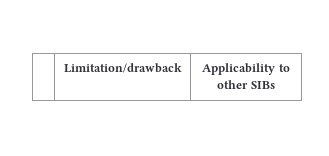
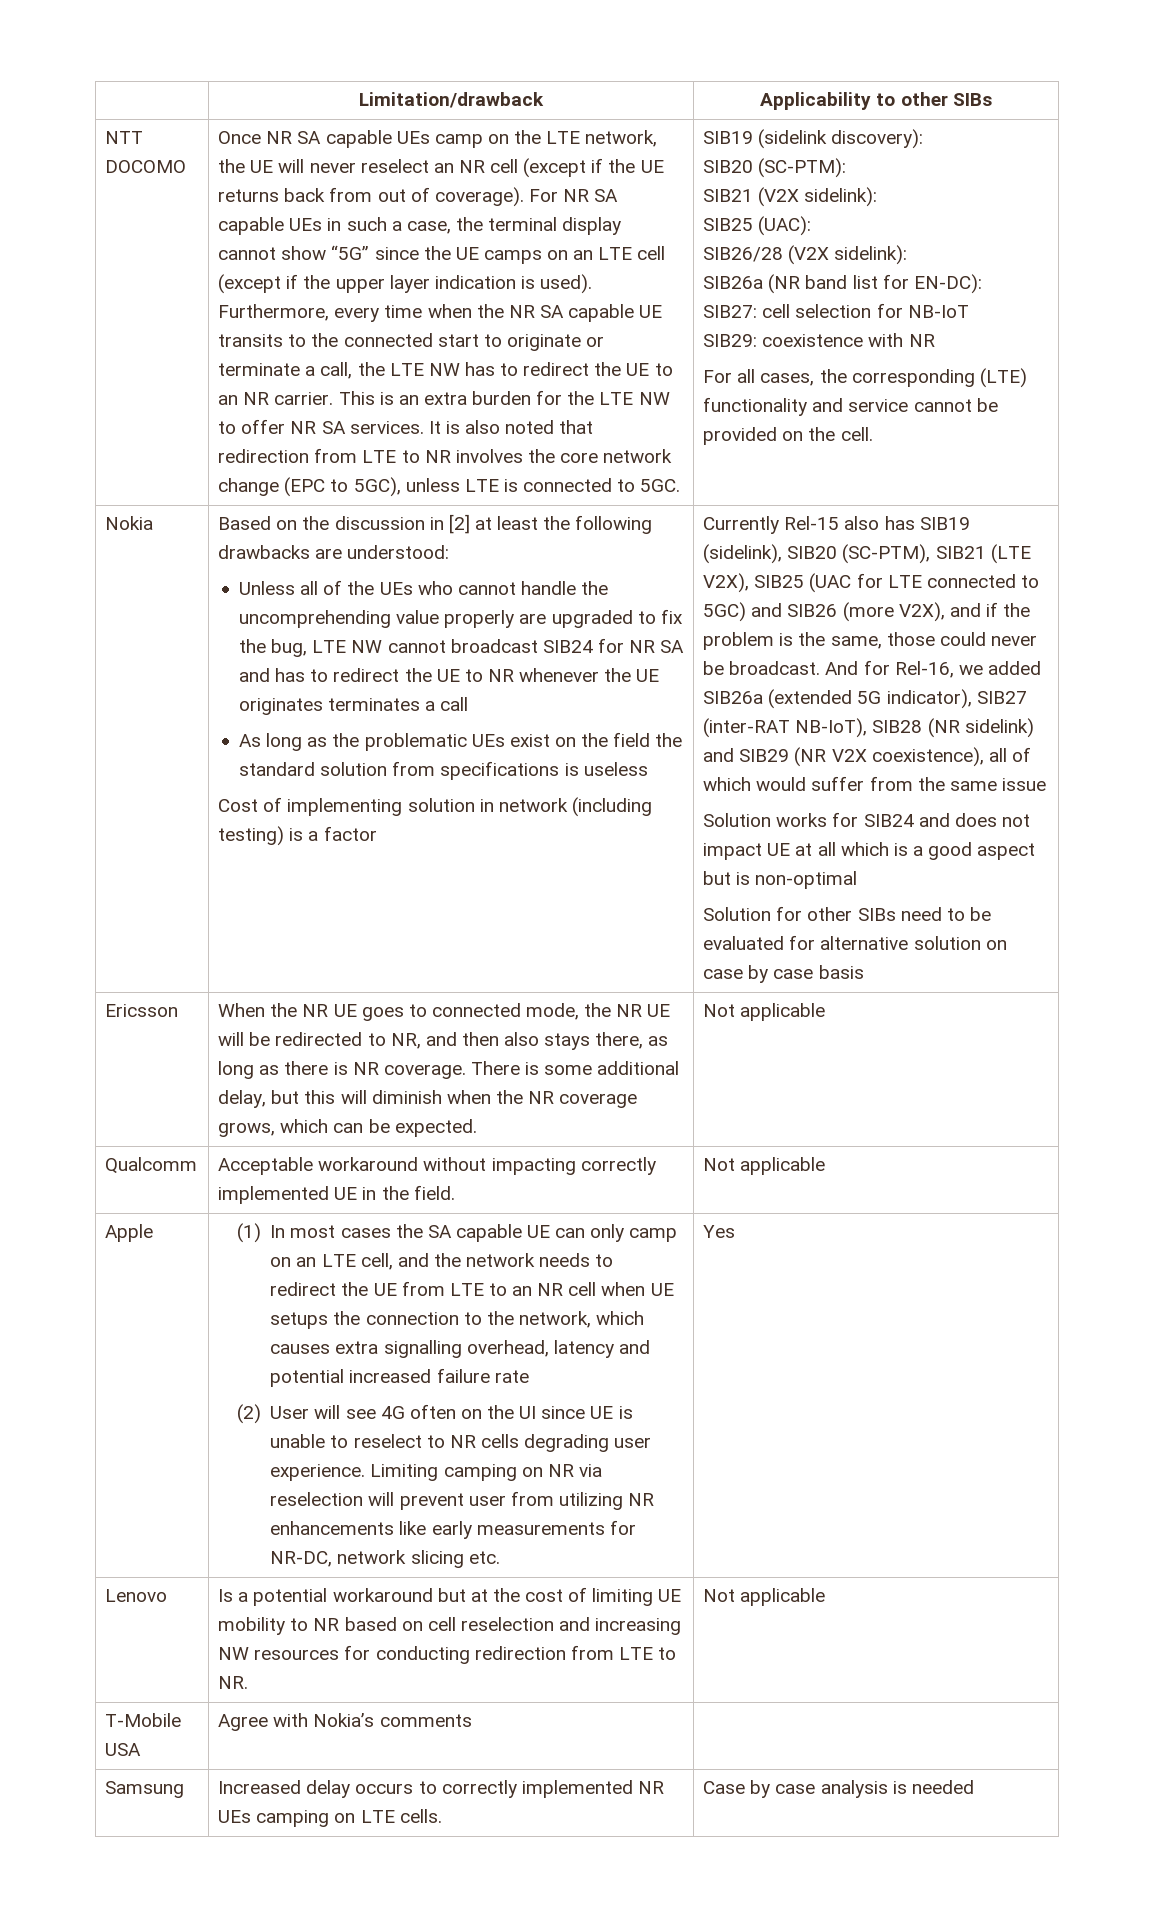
+ NTT DOCOMO | Once NR SA capable UEs camp on the LTE network, the UE will never reselect an NR cell (except if the UE returns back from out of coverage). For NR SA capable UEs in such a case, the terminal display cannot show “5G” since the UE camps on an LTE cell (except if the upper layer indication is used). Furthermore, every time when the NR SA capable UE transits to the connected start to originate or terminate a call, the LTE NW has to redirect the UE to an NR carrier. This is an extra burden for the LTE NW to offer NR SA services. It is also noted that redirection from LTE to NR involves the core network change (EPC to 5GC), unless LTE is connected to 5GC. | SIB19 (sidelink discovery):
+ SIB20 (SC-PTM):
+ SIB21 (V2X sidelink):
+ SIB25 (UAC):
+ SIB26/28 (V2X sidelink):
+ SIB26a (NR band list for EN-DC):
+ SIB27: cell selection for NB-IoT
+ SIB29: coexistence with NR
+ For all cases, the corresponding (LTE) functionality and service cannot be provided on the cell.
+ Nokia | Based on the discussion in [2] at least the following drawbacks are understood:
+ Unless all of the UEs who cannot handle the uncomprehending value properly are upgraded to fix the bug, LTE NW cannot broadcast SIB24 for NR SA and has to redirect the UE to NR whenever the UE originates terminates a call
+ As long as the problematic UEs exist on the field the standard solution from specifications is useless
+ Cost of implementing solution in network (including testing) is a factor | Currently Rel-15 also has SIB19 (sidelink), SIB20 (SC-PTM), SIB21 (LTE V2X), SIB25 (UAC for LTE connected to 5GC) and SIB26 (more V2X), and if the problem is the same, those could never be broadcast. And for Rel-16, we added SIB26a (extended 5G indicator), SIB27 (inter-RAT NB-IoT), SIB28 (NR sidelink) and SIB29 (NR V2X coexistence), all of which would suffer from the same issue
+ Solution works for SIB24 and does not impact UE at all which is a good aspect but is non-optimal
+ Solution for other SIBs need to be evaluated for alternative solution on case by case basis
+ Ericsson | When the NR UE goes to connected mode, the NR UE will be redirected to NR, and then also stays there, as long as there is NR coverage. There is some additional delay, but this will diminish when the NR coverage grows, which can be expected. | Not applicable
+ Qualcomm | Acceptable workaround without impacting correctly implemented UE in the field. | Not applicable
+ Apple | (1) In most cases the SA capable UE can only camp on an LTE cell, and the network needs to redirect the UE from LTE to an NR cell when UE setups the connection to the network, which causes extra signalling overhead, latency and potential increased failure rate
+ (2) User will see 4G often on the UI since UE is unable to reselect to NR cells degrading user experience. Limiting camping on NR via reselection will prevent user from utilizing NR enhancements like early measurements for NR-DC, network slicing etc. | Yes
+ Lenovo | Is a potential workaround but at the cost of limiting UE mobility to NR based on cell reselection and increasing NW resources for conducting redirection from LTE to NR. | Not applicable
+ T-Mobile USA | Agree with Nokia’s comments |
+ Samsung | Increased delay occurs to correctly implemented NR UEs camping on LTE cells. | Case by case analysis is needed

